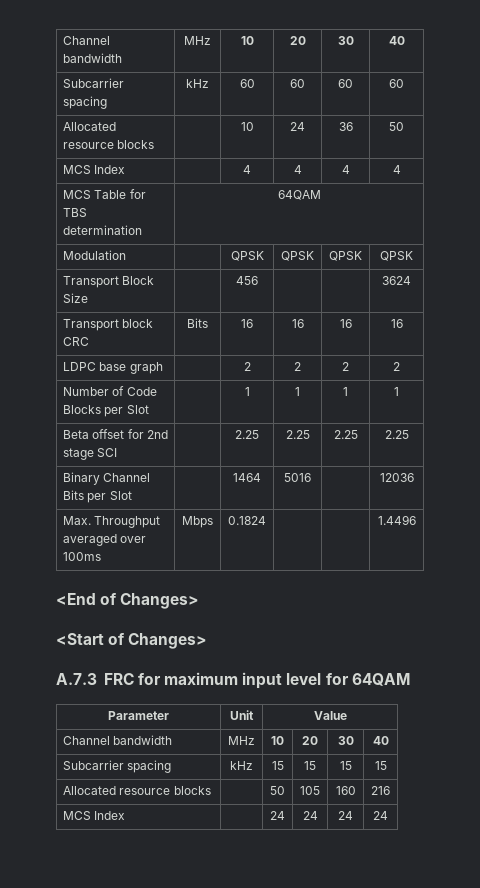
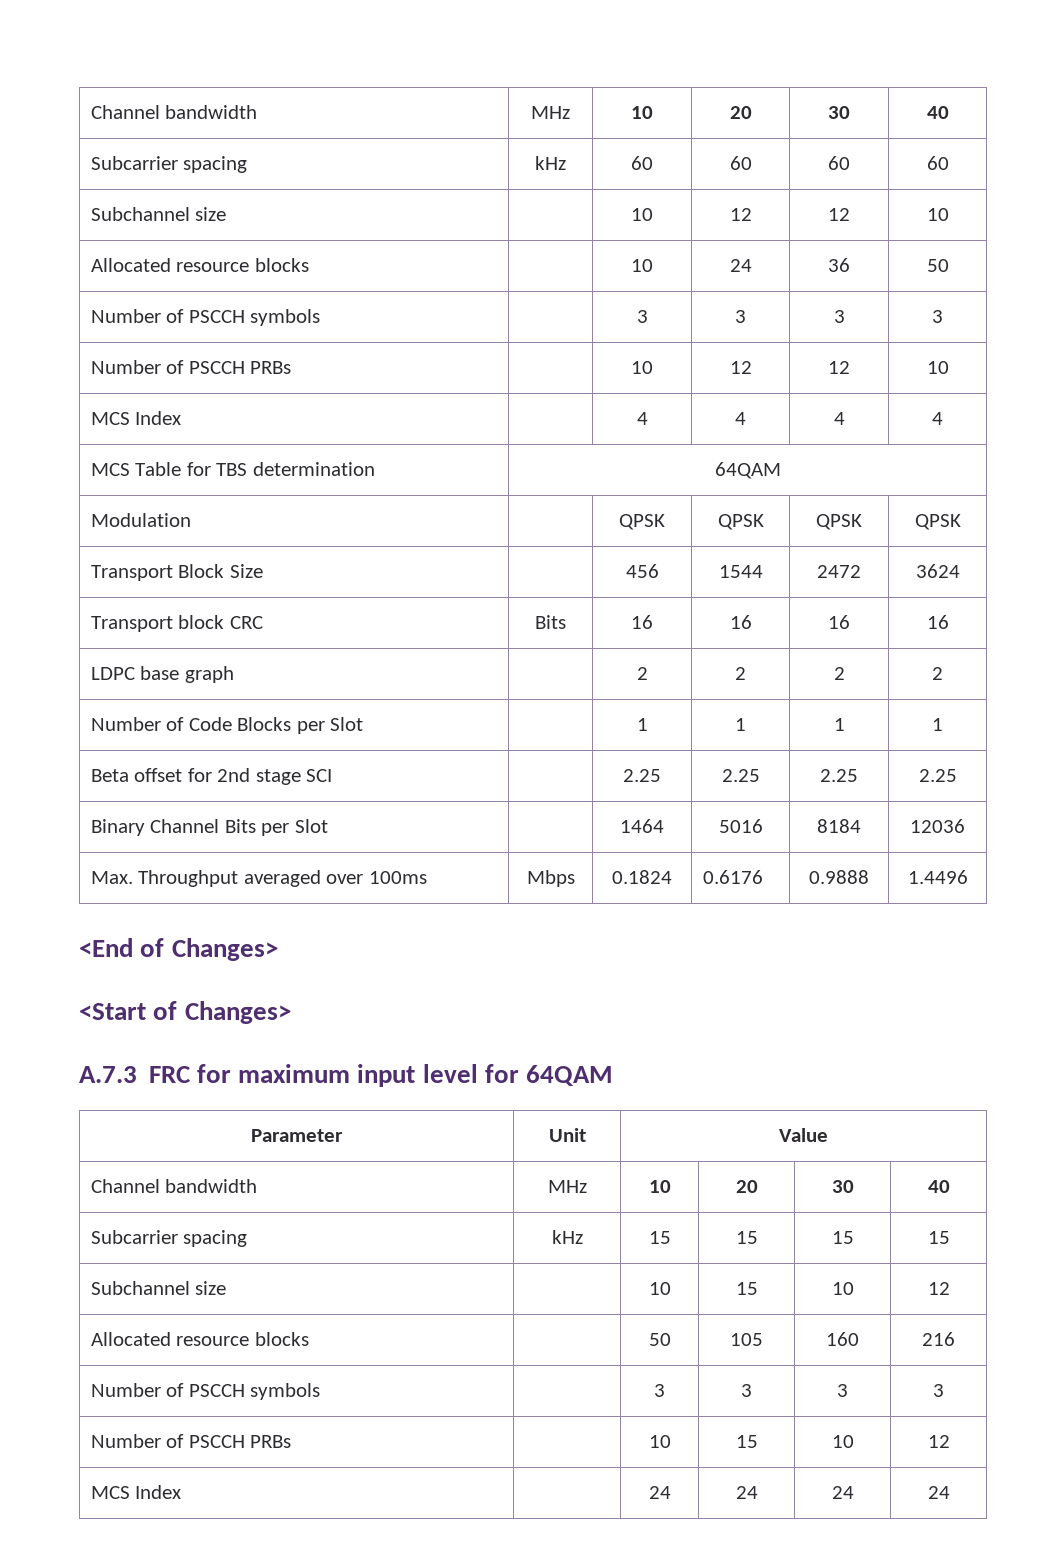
+ Subchannel size | | 10 | 12 | 12 | 10
  Allocated resource blocks | | 10 | 24 | 36 | 50
+ Number of PSCCH symbols | | 3 | 3 | 3 | 3
+ Number of PSCCH PRBs | | 10 | 12 | 12 | 10
- Transport Block Size | | 456 | | | 3624
+ Transport Block Size | | 456 | 1544 | 2472 | 3624
- Binary Channel Bits per Slot | | 1464 | 5016 | | 12036
+ Binary Channel Bits per Slot | | 1464 | 5016 | 8184 | 12036
- Max. Throughput averaged over 100ms | Mbps | 0.1824 | | | 1.4496
+ Max. Throughput averaged over 100ms | Mbps | 0.1824 | 0.6176 | 0.9888 | 1.4496
+ Subchannel size | | 10 | 15 | 10 | 12
  Allocated resource blocks | | 50 | 105 | 160 | 216
+ Number of PSCCH symbols | | 3 | 3 | 3 | 3
+ Number of PSCCH PRBs | | 10 | 15 | 10 | 12

